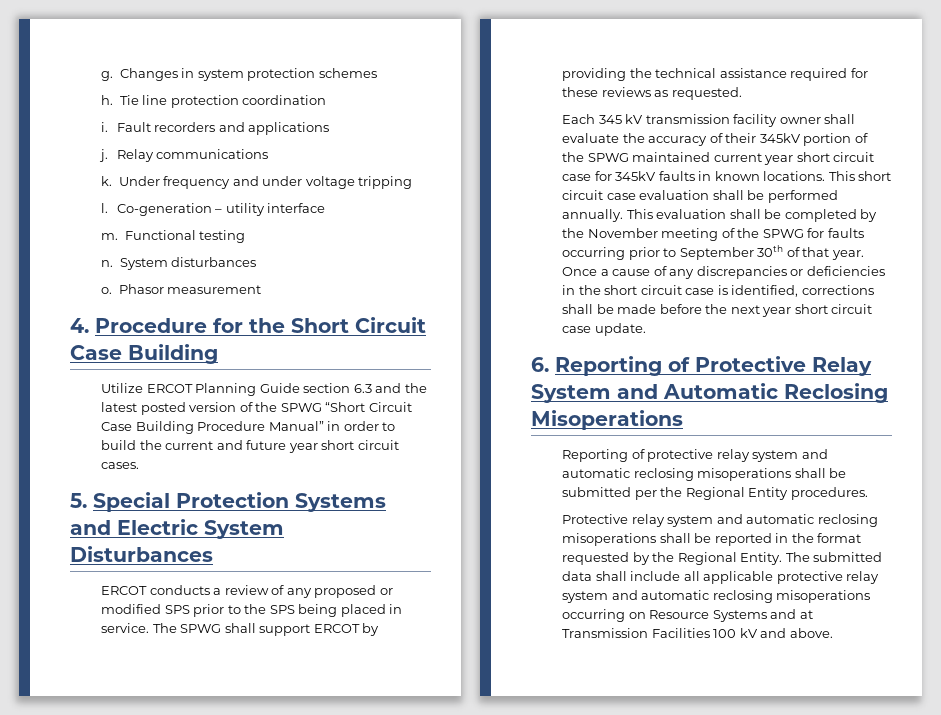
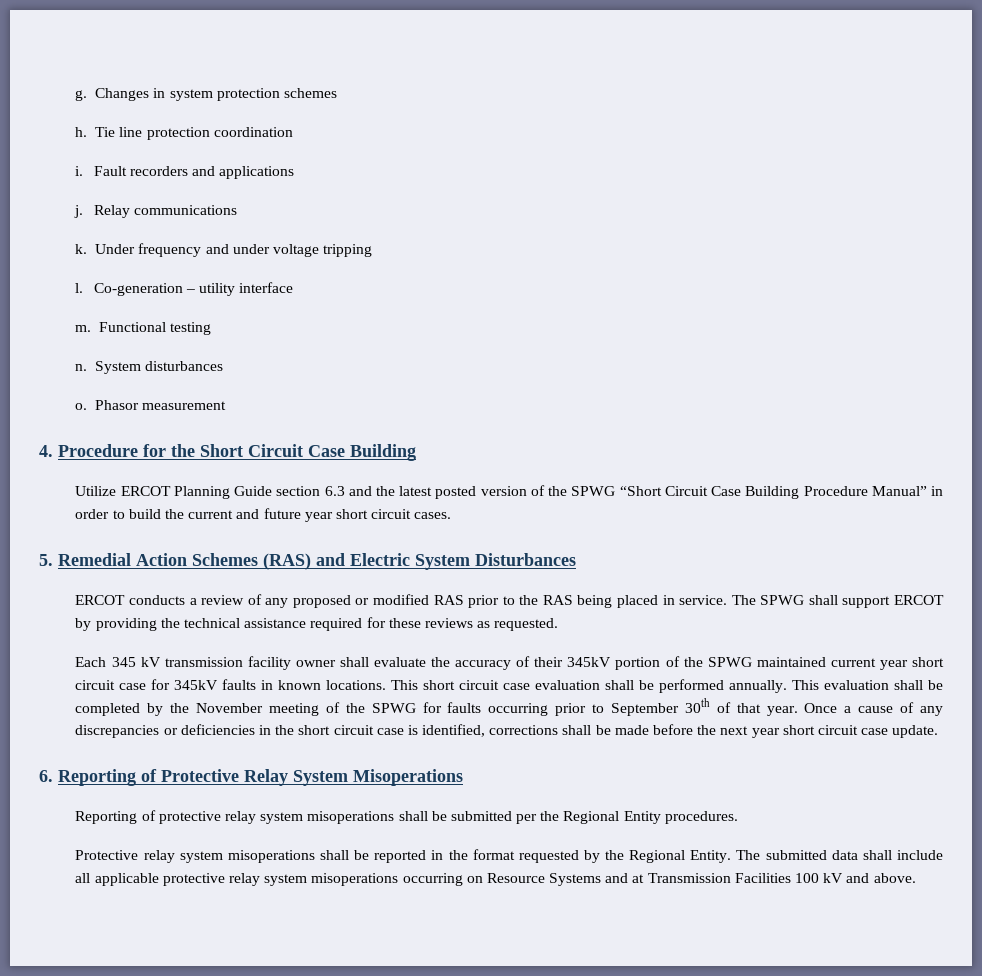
- 5. Special Protection Systems and Electric System Disturbances
+ 5. Remedial Action Schemes (RAS) and Electric System Disturbances
- ERCOT conducts a review of any proposed or modified SPS prior to the SPS being placed in service.
+ ERCOT conducts a review of any proposed or modified RAS prior to the RAS being placed in service.
- 6. Reporting of Protective Relay System and Automatic Reclosing Misoperations
+ 6. Reporting of Protective Relay System Misoperations
- Reporting of protective relay system and automatic reclosing misoperations shall be submitted per the Regional Entity procedures.
+ Reporting of protective relay system misoperations shall be submitted per the Regional Entity procedures.
- Protective relay system and automatic reclosing misoperations shall be reported in the format requested by the Regional Entity.
+ Protective relay system misoperations shall be reported in the format requested by the Regional Entity.
- The submitted data shall include all applicable protective relay system and automatic reclosing misoperations occurring on Resource Systems and at Transmission Facilities 100 kV and above.
+ The submitted data shall include all applicable protective relay system misoperations occurring on Resource Systems and at Transmission Facilities 100 kV and above.

